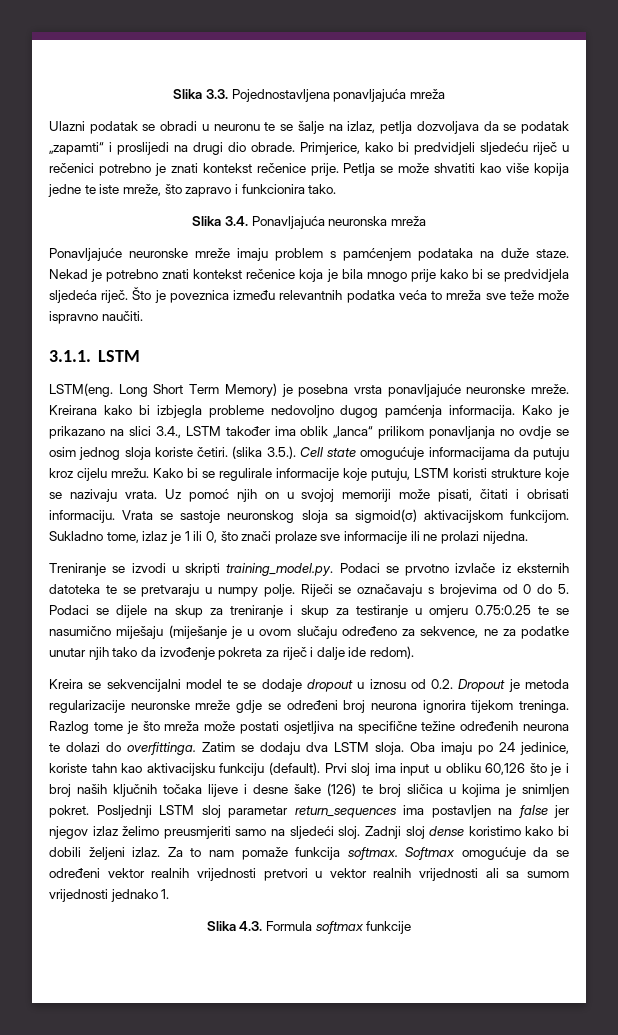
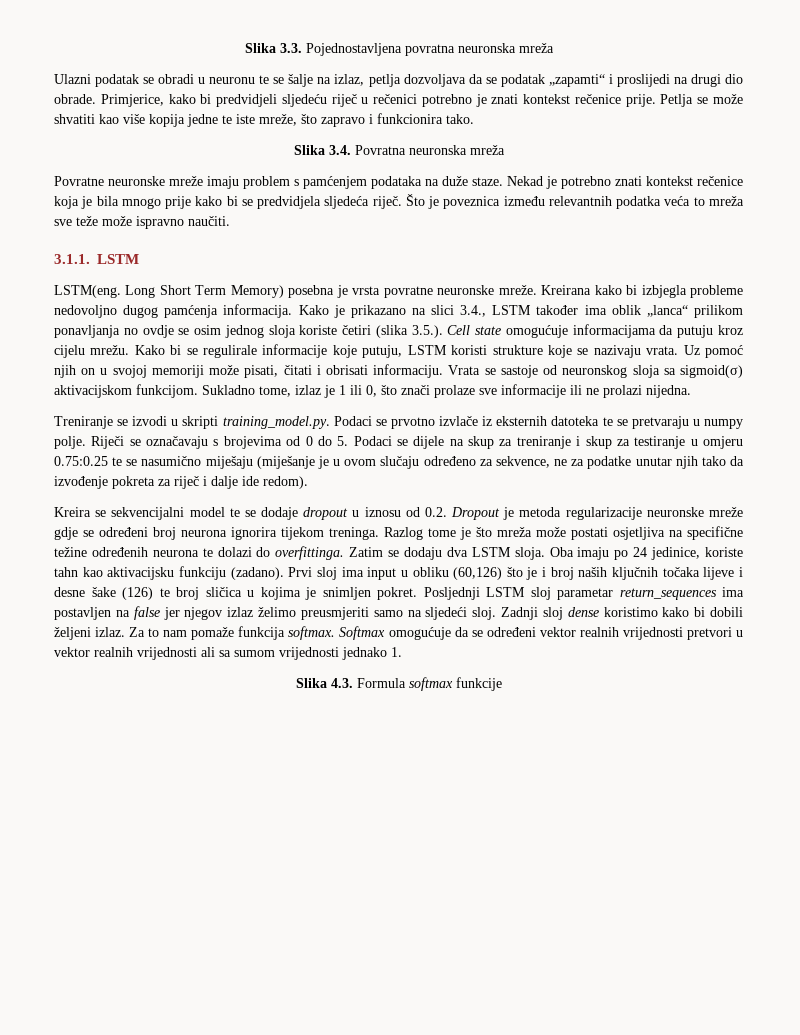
- Slika 3.3. Pojednostavljena ponavljajuća mreža
+ Slika 3.3. Pojednostavljena povratna neuronska mreža
- Slika 3.4. Ponavljajuća neuronska mreža
- Ponavljajuće neuronske mreže imaju problem s pamćenjem podataka na duže staze.
+ Slika 3.4. Povratna neuronska mreža
+ Povratne neuronske mreže imaju problem s pamćenjem podataka na duže staze.
- Long Short Term Memory) je posebna vrsta ponavljajuće neuronske mreže.
+ Long Short Term Memory) posebna je vrsta povratne neuronske mreže.
- Kako je prikazano na slici 3.4., LSTM također ima oblik „lanca“ prilikom ponavljanja no ovdje se osim jednog sloja koriste četiri. (slika 3.5.). Cell state omogućuje informacijama da putuju kroz cijelu mrežu.
+ Kako je prikazano na slici 3.4., LSTM također ima oblik „lanca“ prilikom ponavljanja no ovdje se osim jednog sloja koriste četiri (slika 3.5.). Cell state omogućuje informacijama da putuju kroz cijelu mrežu.
- Vrata se sastoje neuronskog sloja sa sigmoid(σ) aktivacijskom funkcijom.
+ Vrata se sastoje od neuronskog sloja sa sigmoid(σ) aktivacijskom funkcijom.
- Oba imaju po 24 jedinice, koriste tahn kao aktivacijsku funkciju (default).
+ Oba imaju po 24 jedinice, koriste tahn kao aktivacijsku funkciju (zadano).
- Prvi sloj ima input u obliku 60,126 što je i broj naših ključnih točaka lijeve i desne šake (126) te broj sličica u kojima je snimljen pokret.
+ Prvi sloj ima input u obliku (60,126) što je i broj naših ključnih točaka lijeve i desne šake (126) te broj sličica u kojima je snimljen pokret.

